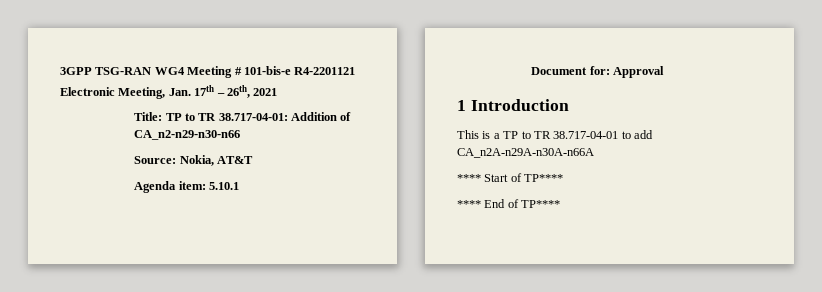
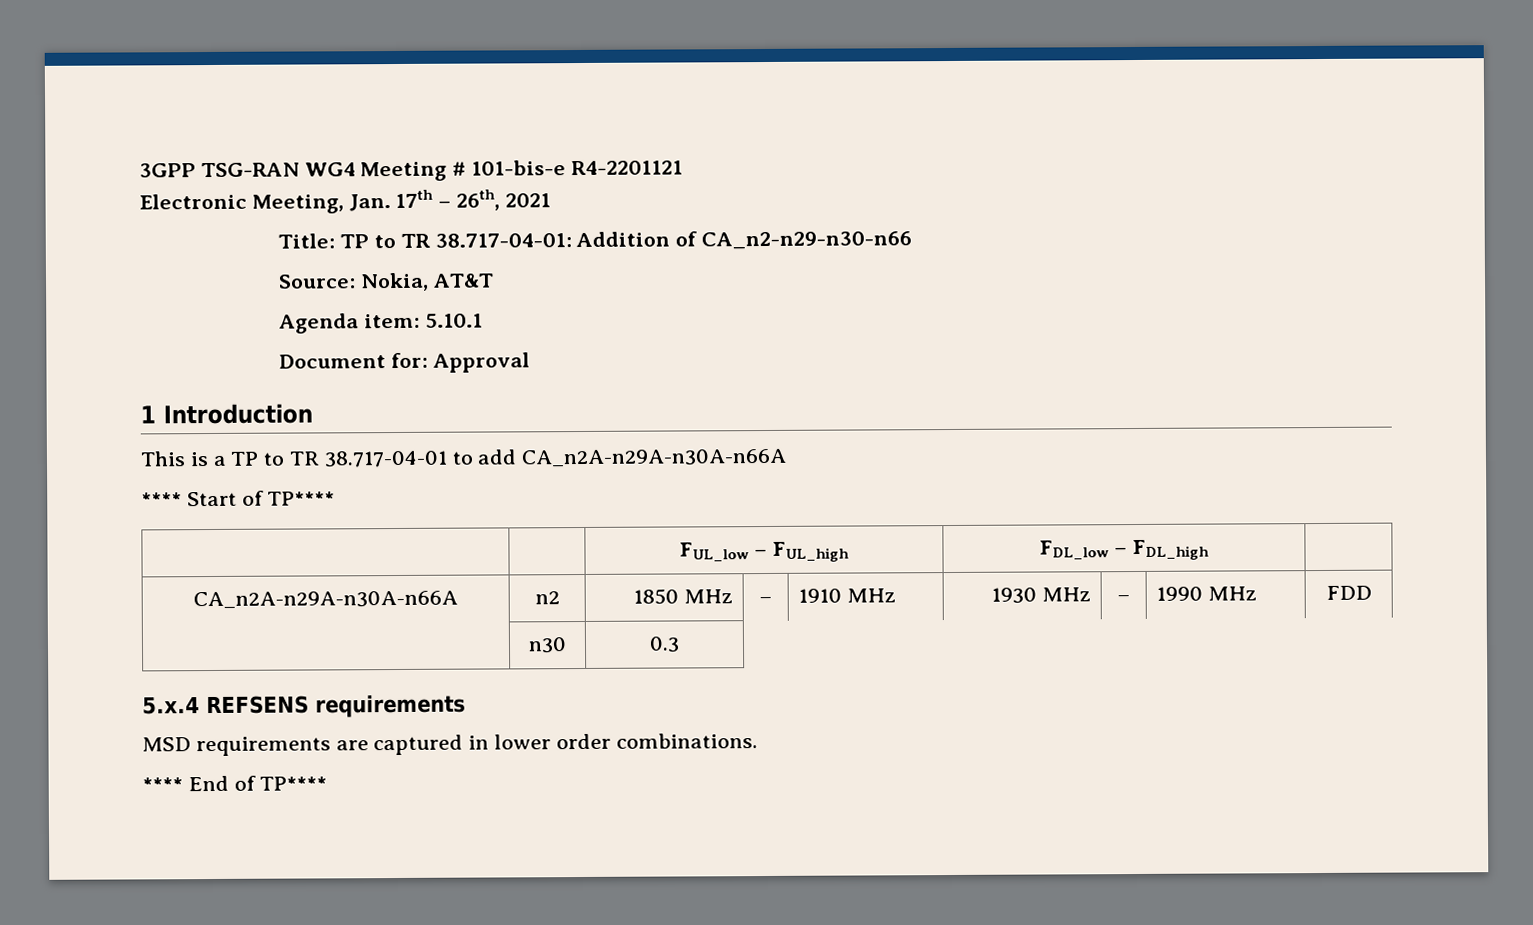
+ | | FUL_low – FUL_high | FDL_low – FDL_high |
+ CA_n2A-n29A-n30A-n66A | n2 | 1850 MHz | – | 1910 MHz | 1930 MHz | – | 1990 MHz | FDD
+ | n30 | 0.3
+ 5.x.4 REFSENS requirements
+ MSD requirements are captured in lower order combinations.

